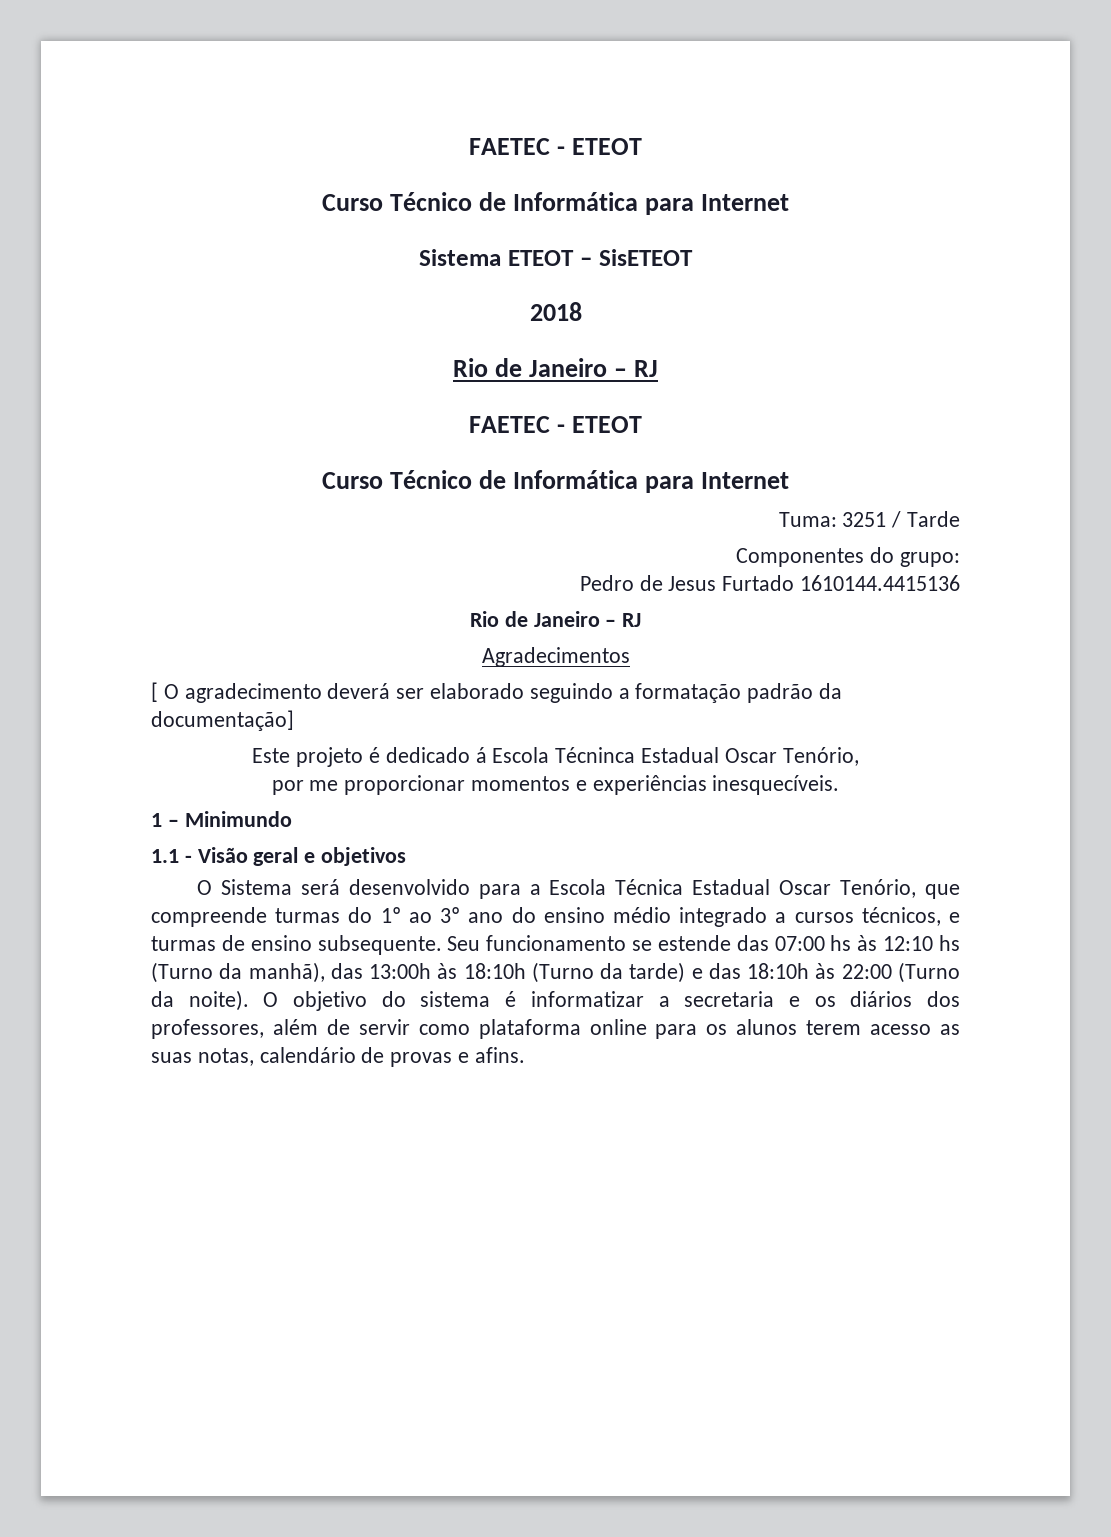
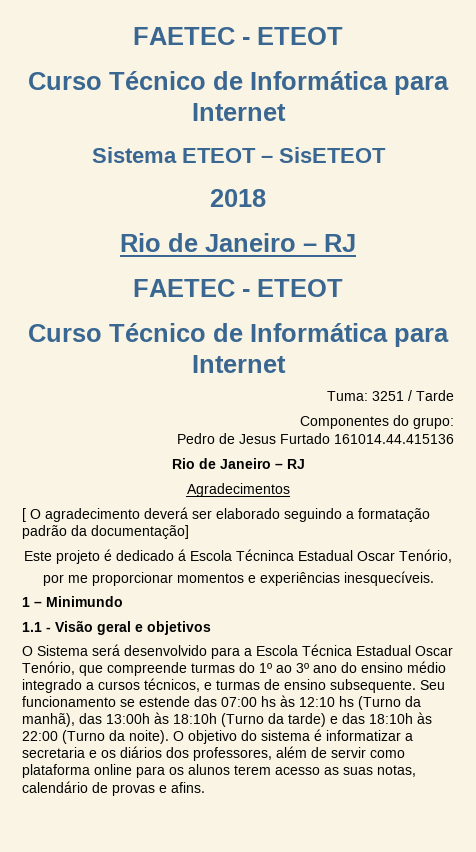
- Pedro de Jesus Furtado 1610144.4415136
+ Pedro de Jesus Furtado 161014.44.415136

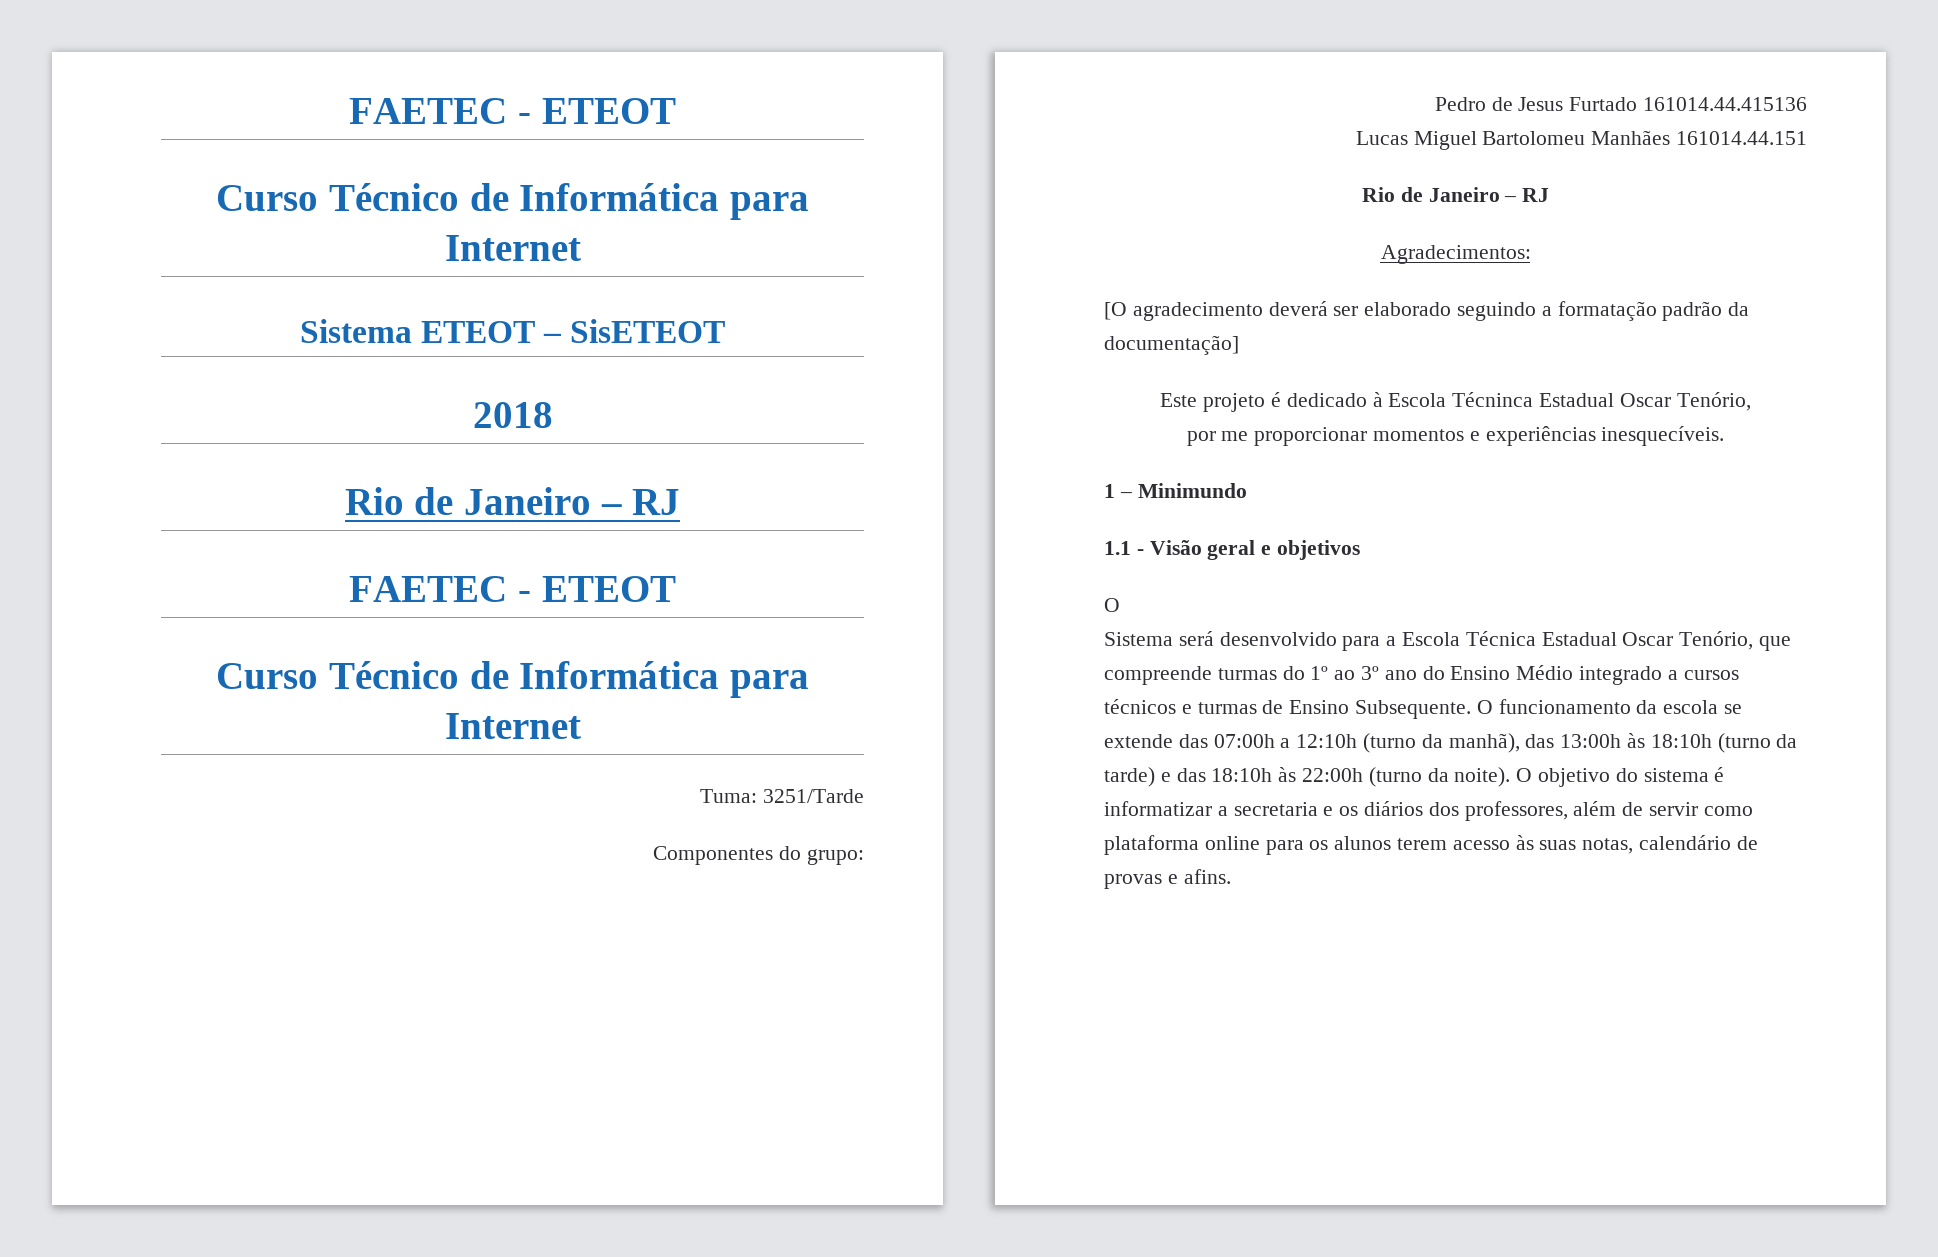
- Tuma: 3251 / Tarde
+ Tuma: 3251/Tarde
  Pedro de Jesus Furtado 161014.44.415136
+ Lucas Miguel Bartolomeu Manhães 161014.44.151
  Rio de Janeiro – RJ
- Agradecimentos
- [ O agradecimento deverá ser elaborado seguindo a formatação padrão da documentação]
+ Agradecimentos:
+ [O agradecimento deverá ser elaborado seguindo a formatação padrão da documentação]
- Este projeto é dedicado á Escola Técninca Estadual Oscar Tenório,
+ Este projeto é dedicado à Escola Técninca Estadual Oscar Tenório,
  1.1 - Visão geral e objetivos
- O Sistema será desenvolvido para a Escola Técnica Estadual Oscar Tenório, que compreende turmas do 1º ao 3º ano do ensino médio integrado a cursos técnicos, e turmas de ensino subsequente. Seu funcionamento se estende das 07:00 hs às 12:10 hs (Turno da manhã), das 13:00h às 18:10h (Turno da tarde) e das 18:10h às 22:00 (Turno da noite).
+ O
+ Sistema será desenvolvido para a Escola Técnica Estadual Oscar Tenório, que compreende turmas do 1º ao 3º ano do Ensino Médio integrado a cursos técnicos e turmas de Ensino Subsequente. O funcionamento da escola se extende das 07:00h a 12:10h (turno da manhã), das 13:00h às 18:10h (turno da tarde) e das 18:10h às 22:00h (turno da noite).
- O objetivo do sistema é informatizar a secretaria e os diários dos professores, além de servir como plataforma online para os alunos terem acesso as suas notas, calendário de provas e afins.
+ O objetivo do sistema é informatizar a secretaria e os diários dos professores, além de servir como plataforma online para os alunos terem acesso às suas notas, calendário de provas e afins.

